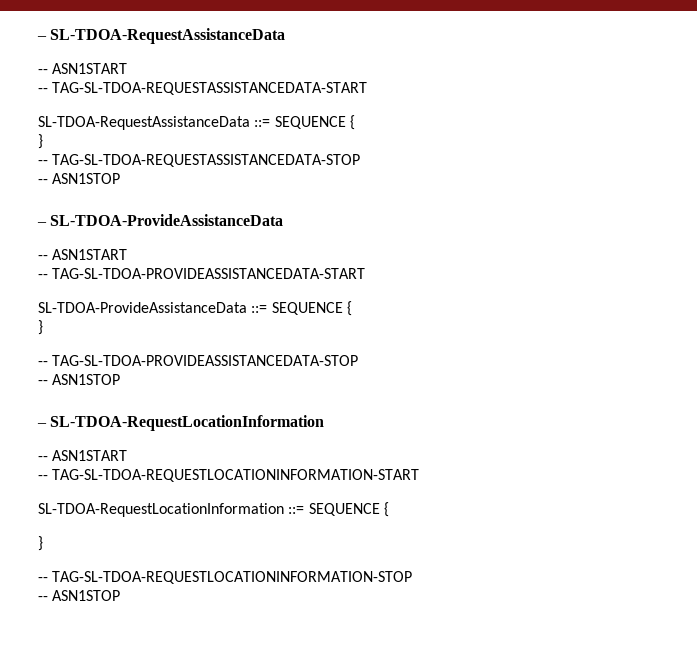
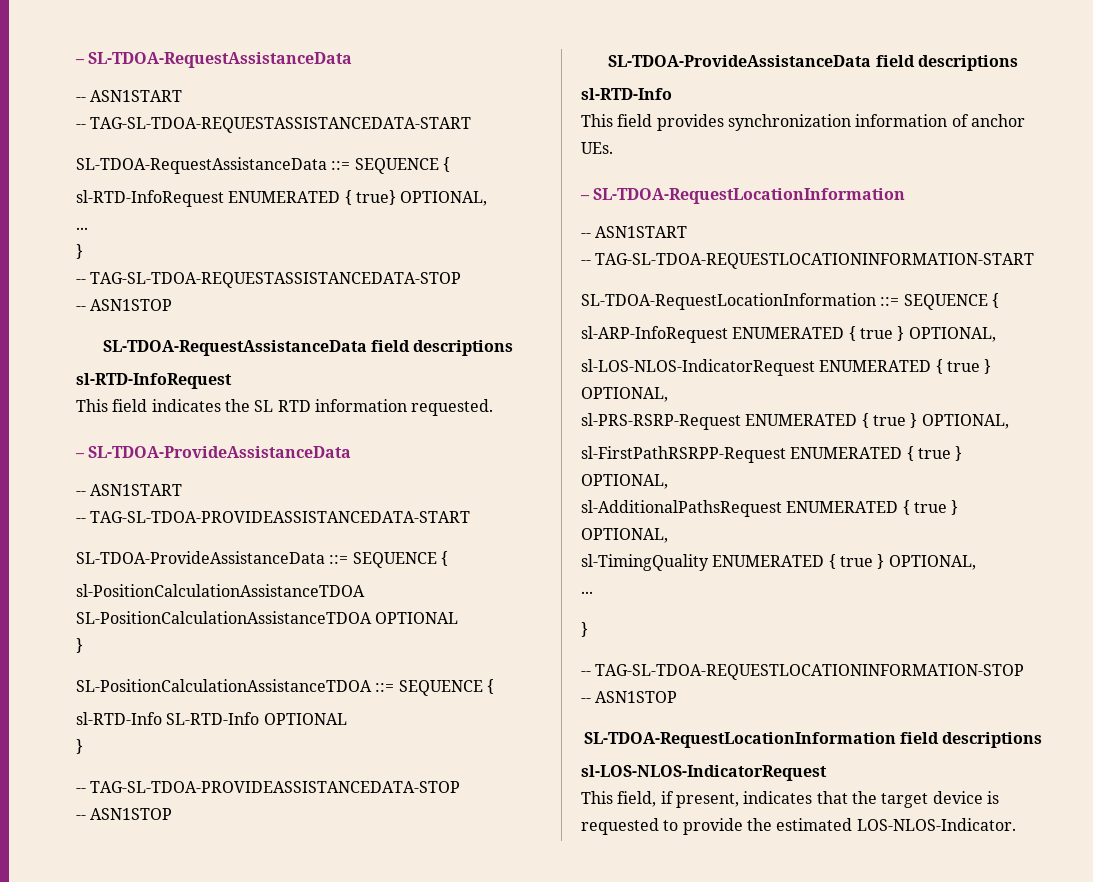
+ sl-RTD-InfoRequest ENUMERATED { true} OPTIONAL,
+ ...
+ SL-TDOA-RequestAssistanceData field descriptions
+ sl-RTD-InfoRequest
+ This field indicates the SL RTD information requested.
+ sl-PositionCalculationAssistanceTDOA SL-PositionCalculationAssistanceTDOA OPTIONAL
+ }
+ SL-PositionCalculationAssistanceTDOA ::= SEQUENCE {
+ sl-RTD-Info SL-RTD-Info OPTIONAL
+ SL-TDOA-ProvideAssistanceData field descriptions
+ sl-RTD-Info
+ This field provides synchronization information of anchor UEs.
+ sl-ARP-InfoRequest ENUMERATED { true } OPTIONAL,
+ sl-LOS-NLOS-IndicatorRequest ENUMERATED { true } OPTIONAL,
+ sl-PRS-RSRP-Request ENUMERATED { true } OPTIONAL,
+ sl-FirstPathRSRPP-Request ENUMERATED { true } OPTIONAL,
+ sl-AdditionalPathsRequest ENUMERATED { true } OPTIONAL,
+ sl-TimingQuality ENUMERATED { true } OPTIONAL,
+ ...
+ SL-TDOA-RequestLocationInformation field descriptions
+ sl-LOS-NLOS-IndicatorRequest
+ This field, if present, indicates that the target device is requested to provide the estimated LOS-NLOS-Indicator.

